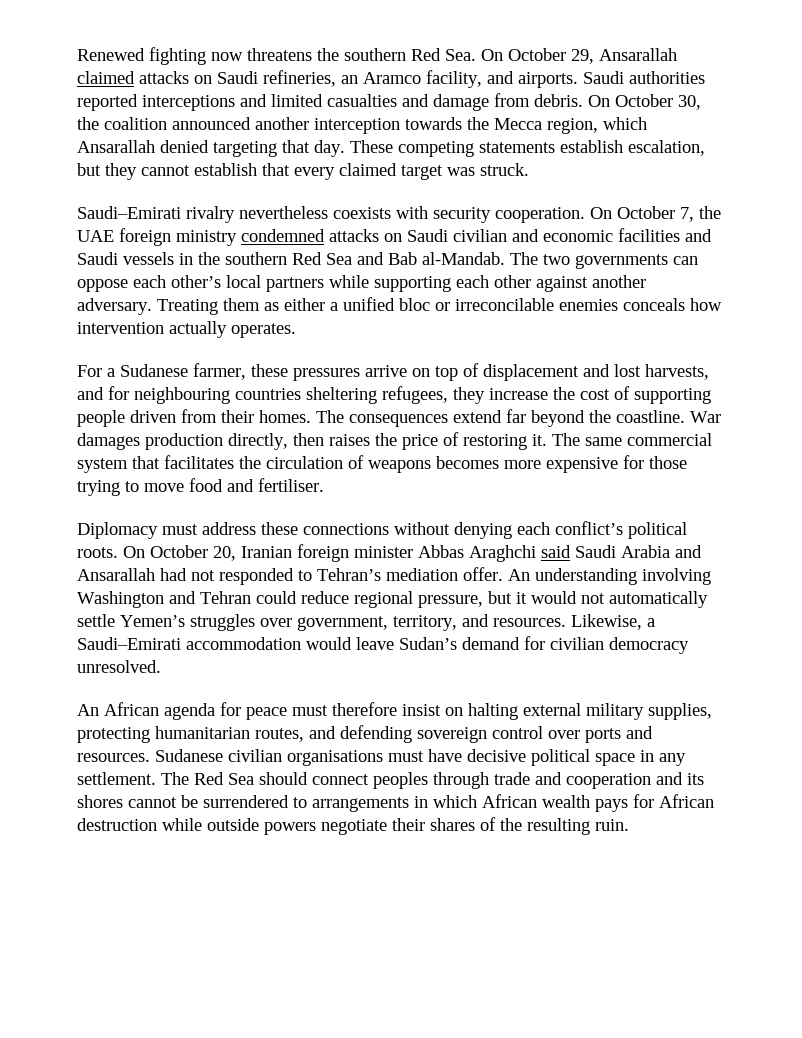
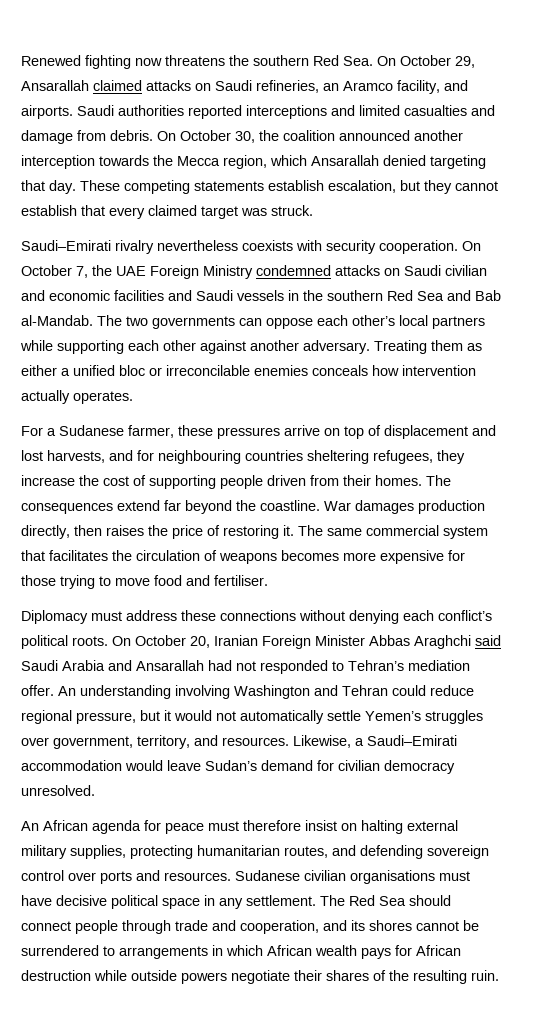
- On October 7, the UAE foreign ministry condemned attacks on Saudi civilian and economic facilities and Saudi vessels in the southern Red Sea and Bab al-Mandab.
+ On October 7, the UAE Foreign Ministry condemned attacks on Saudi civilian and economic facilities and Saudi vessels in the southern Red Sea and Bab al-Mandab.
- On October 20, Iranian foreign minister Abbas Araghchi said Saudi Arabia and Ansarallah had not responded to Tehran’s mediation offer.
+ On October 20, Iranian Foreign Minister Abbas Araghchi said Saudi Arabia and Ansarallah had not responded to Tehran’s mediation offer.
- The Red Sea should connect peoples through trade and cooperation and its shores cannot be surrendered to arrangements in which African wealth pays for African destruction while outside powers negotiate their shares of the resulting ruin.
+ The Red Sea should connect people through trade and cooperation, and its shores cannot be surrendered to arrangements in which African wealth pays for African destruction while outside powers negotiate their shares of the resulting ruin.

